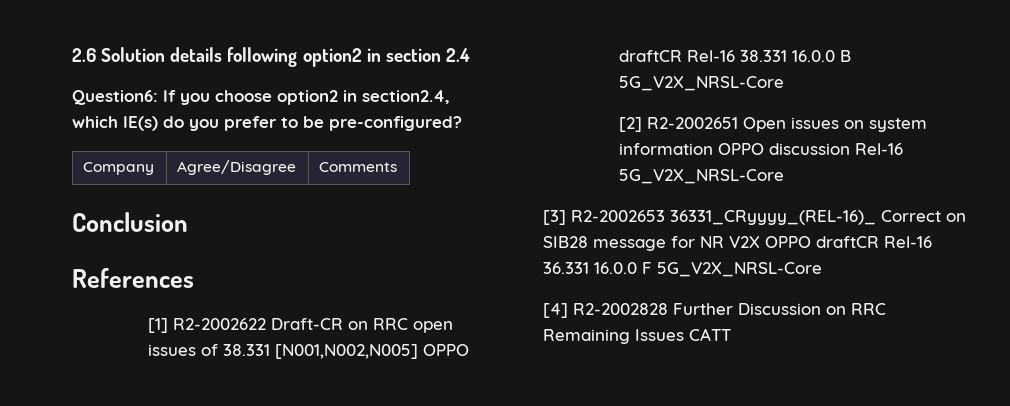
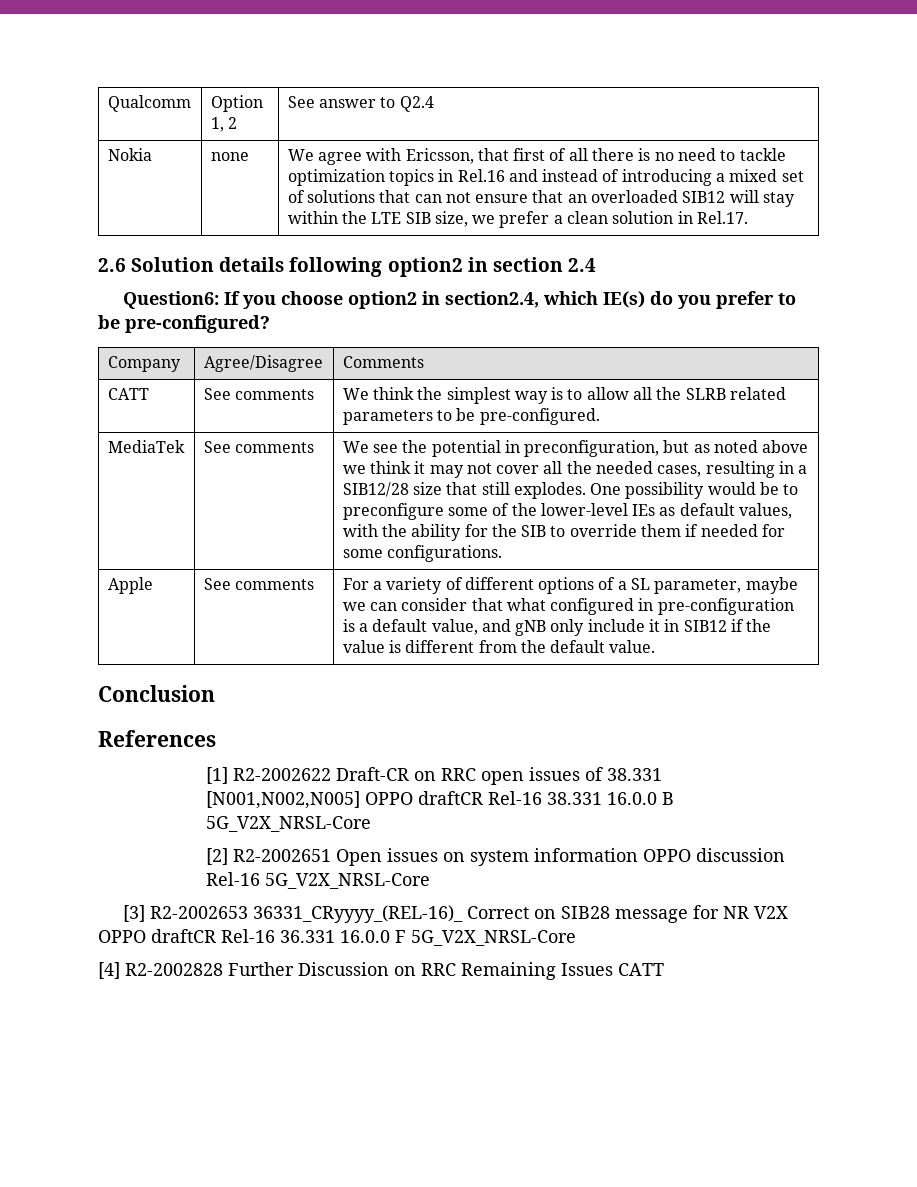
+ Qualcomm | Option 1, 2 | See answer to Q2.4
+ Nokia | none | We agree with Ericsson, that first of all there is no need to tackle optimization topics in Rel.16 and instead of introducing a mixed set of solutions that can not ensure that an overloaded SIB12 will stay within the LTE SIB size, we prefer a clean solution in Rel.17.
+ CATT | See comments | We think the simplest way is to allow all the SLRB related parameters to be pre-configured.
+ MediaTek | See comments | We see the potential in preconfiguration, but as noted above we think it may not cover all the needed cases, resulting in a SIB12/28 size that still explodes. One possibility would be to preconfigure some of the lower-level IEs as default values, with the ability for the SIB to override them if needed for some configurations.
+ Apple | See comments | For a variety of different options of a SL parameter, maybe we can consider that what configured in pre-configuration is a default value, and gNB only include it in SIB12 if the value is different from the default value.

